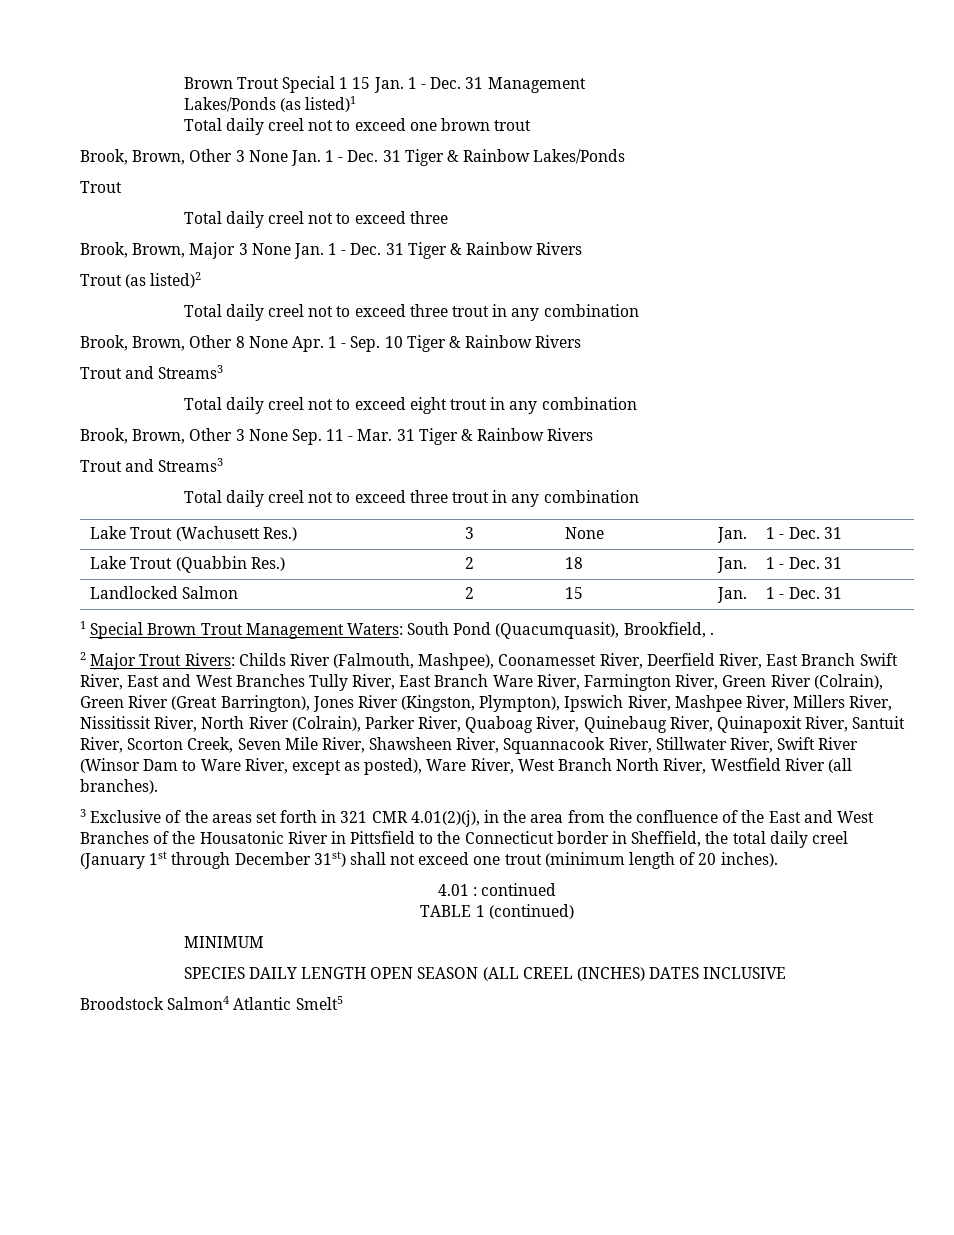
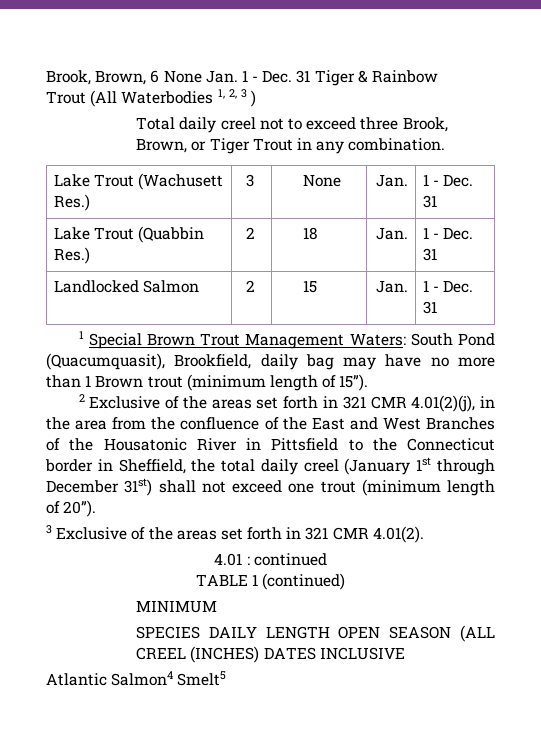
- Brown Trout Special 1 15 Jan. 1 - Dec. 31 Management
- Lakes/Ponds (as listed)1
- Total daily creel not to exceed one brown trout
- Brook, Brown, Other 3 None Jan. 1 - Dec. 31 Tiger & Rainbow Lakes/Ponds
- Trout
- Total daily creel not to exceed three
- Brook, Brown, Major 3 None Jan. 1 - Dec. 31 Tiger & Rainbow Rivers
- Trout (as listed)2
- Total daily creel not to exceed three trout in any combination
- Brook, Brown, Other 8 None Apr. 1 - Sep. 10 Tiger & Rainbow Rivers
- Trout and Streams3
- Total daily creel not to exceed eight trout in any combination
- Brook, Brown, Other 3 None Sep. 11 - Mar. 31 Tiger & Rainbow Rivers
- Trout and Streams3
- Total daily creel not to exceed three trout in any combination
+ Brook, Brown, 6 None Jan. 1 - Dec. 31 Tiger & Rainbow
+ Trout (All Waterbodies 1, 2, 3 )
+ Total daily creel not to exceed three Brook, Brown, or Tiger Trout in any combination.
- South Pond (Quacumquasit), Brookfield, .
- 2 Major Trout Rivers: Childs River (Falmouth, Mashpee), Coonamesset River, Deerfield River, East Branch Swift River, East and West Branches Tully River, East Branch Ware River, Farmington River, Green River (Colrain), Green River (Great Barrington), Jones River (Kingston, Plympton), Ipswich River, Mashpee River, Millers River, Nissitissit River, North River (Colrain), Parker River, Quaboag River, Quinebaug River, Quinapoxit River, Santuit River, Scorton Creek, Seven Mile River, Shawsheen River, Squannacook River, Stillwater River, Swift River (Winsor Dam to Ware River, except as posted), Ware River, West Branch North River, Westfield River (all branches).
- 3 Exclusive of the areas set forth in 321 CMR 4.01(2)(j), in the area from the confluence of the East and West Branches of the Housatonic River in Pittsfield to the Connecticut border in Sheffield, the total daily creel (January 1st through December 31st) shall not exceed one trout (minimum length of 20 inches).
+ South Pond (Quacumquasit), Brookfield, daily bag may have no more than 1 Brown trout (minimum length of 15”).
+ 2 Exclusive of the areas set forth in 321 CMR 4.01(2)(j), in the area from the confluence of the East and West Branches of the Housatonic River in Pittsfield to the Connecticut border in Sheffield, the total daily creel (January 1st through December 31st) shall not exceed one trout (minimum length of 20”).
+ 3 Exclusive of the areas set forth in 321 CMR 4.01(2).
- Broodstock Salmon4 Atlantic Smelt5
+ Atlantic Salmon4 Smelt5

